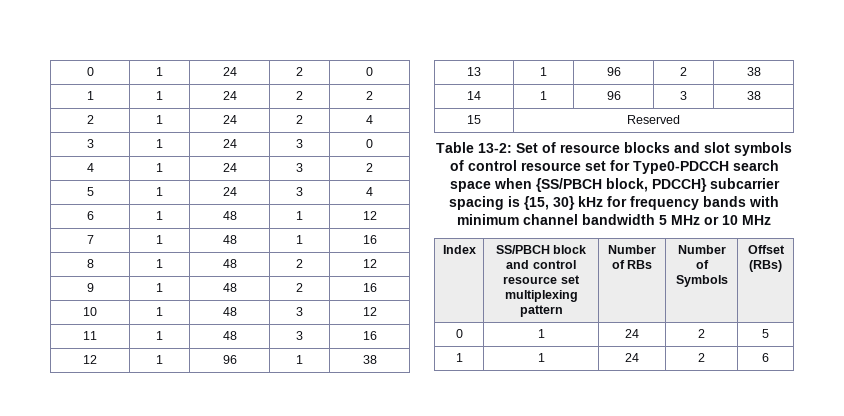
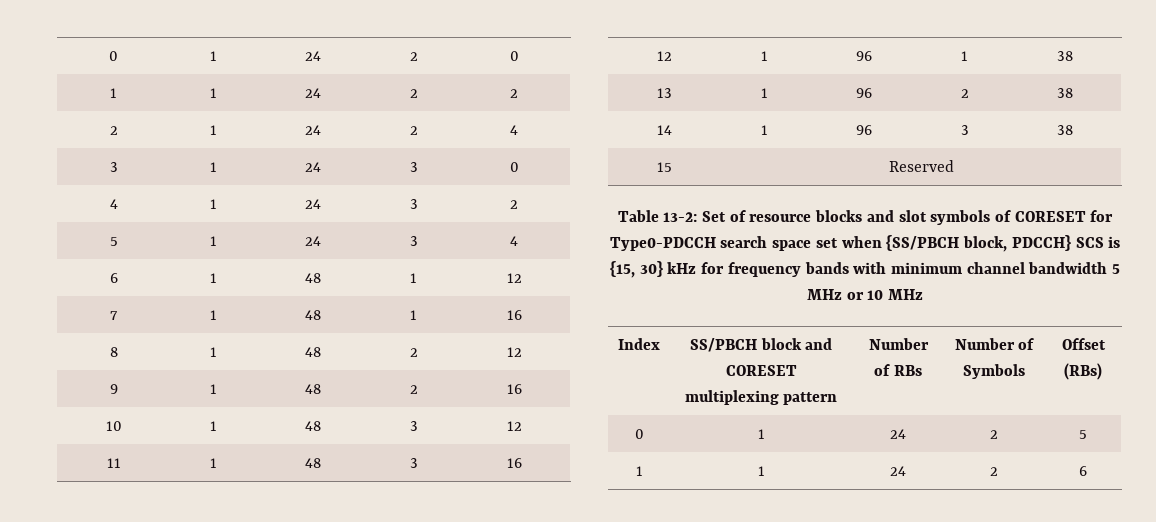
- Table 13-2: Set of resource blocks and slot symbols of control resource set for Type0-PDCCH search space when {SS/PBCH block, PDCCH} subcarrier spacing is {15, 30} kHz for frequency bands with minimum channel bandwidth 5 MHz or 10 MHz
+ Table 13-2: Set of resource blocks and slot symbols of CORESET for Type0-PDCCH search space set when {SS/PBCH block, PDCCH} SCS is {15, 30} kHz for frequency bands with minimum channel bandwidth 5 MHz or 10 MHz
- Index | SS/PBCH block and control resource set multiplexing pattern | Number of RBs | Number of Symbols | Offset (RBs)
+ Index | SS/PBCH block and CORESET multiplexing pattern | Number of RBs | Number of Symbols | Offset (RBs)

